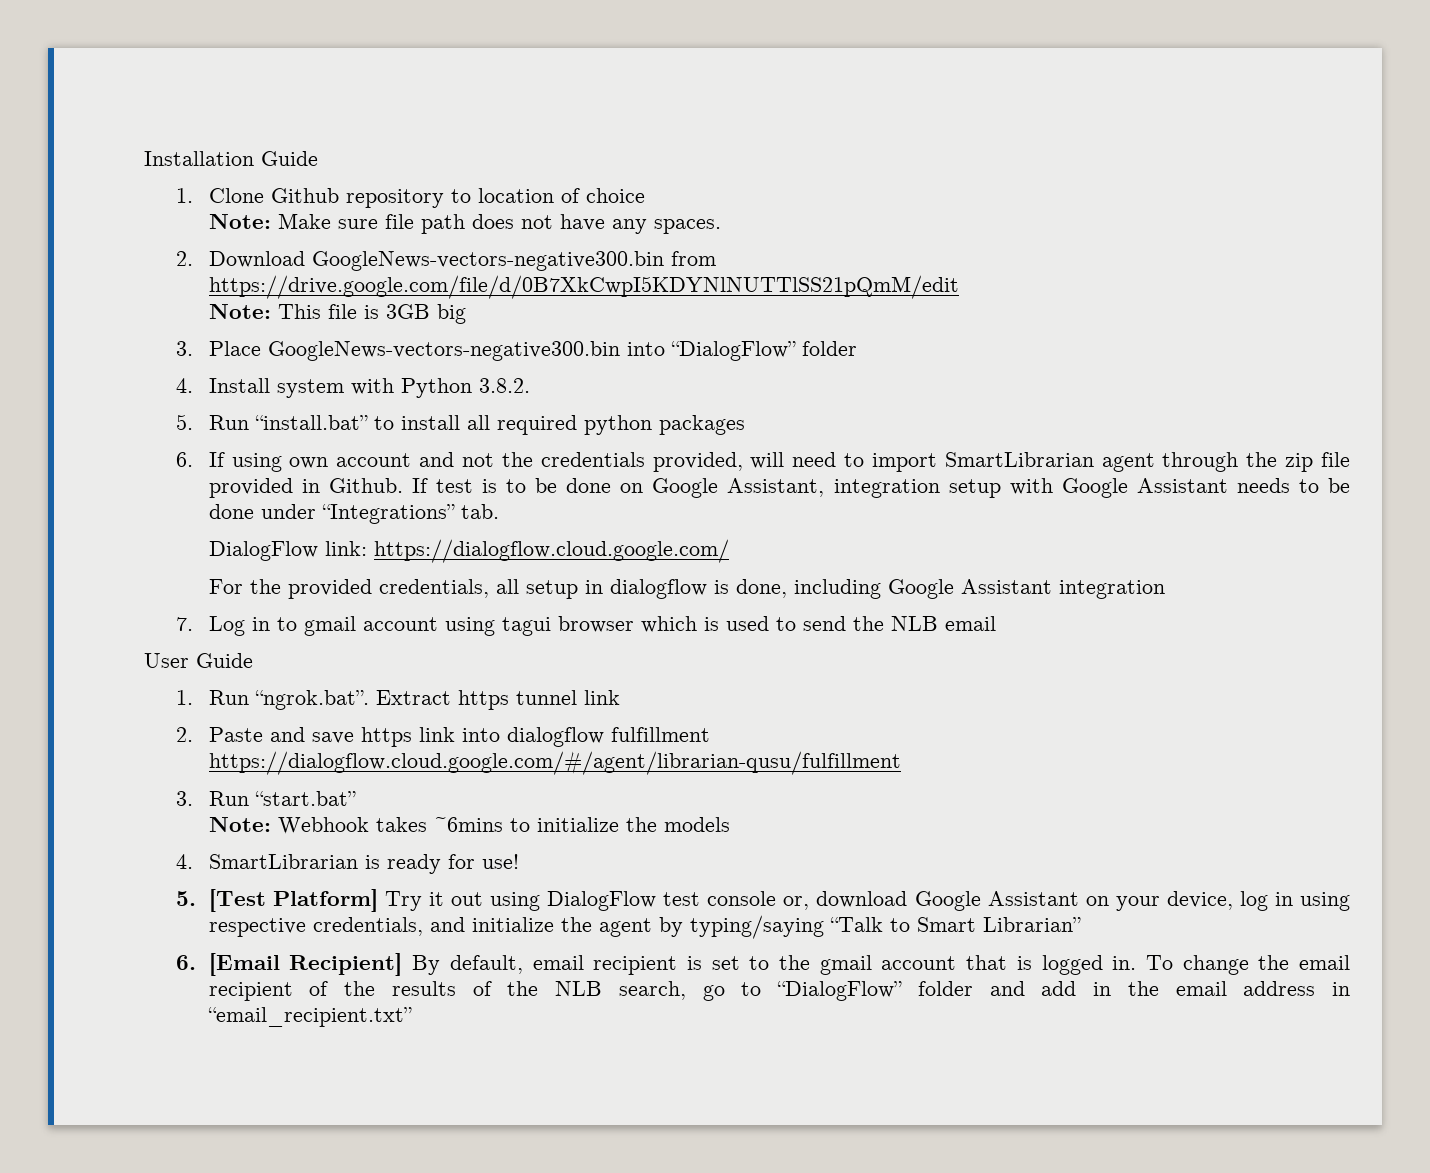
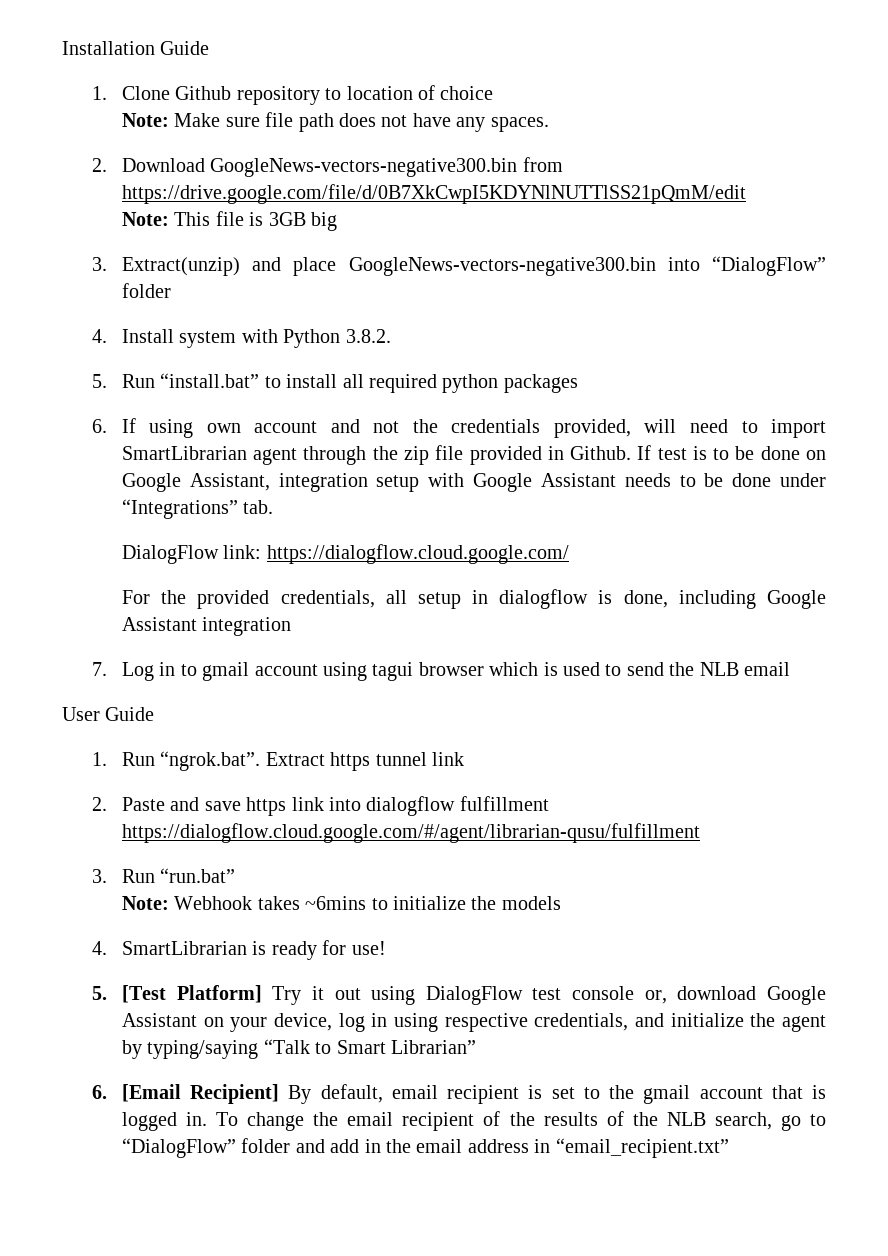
- 3. Place GoogleNews-vectors-negative300.bin into “DialogFlow” folder
+ 3. Extract(unzip) and place GoogleNews-vectors-negative300.bin into “DialogFlow” folder
- 3. Run “start.bat”
+ 3. Run “run.bat”

